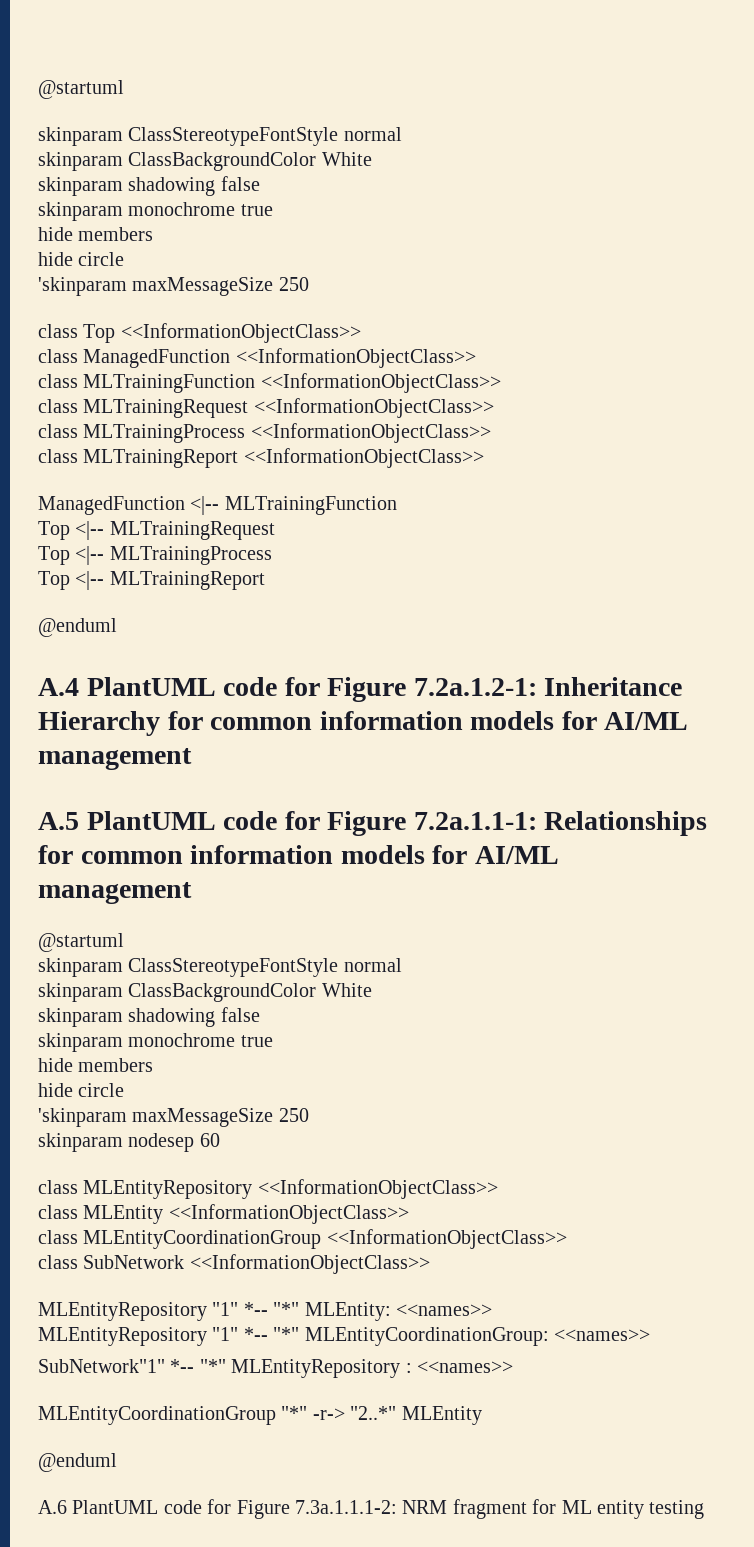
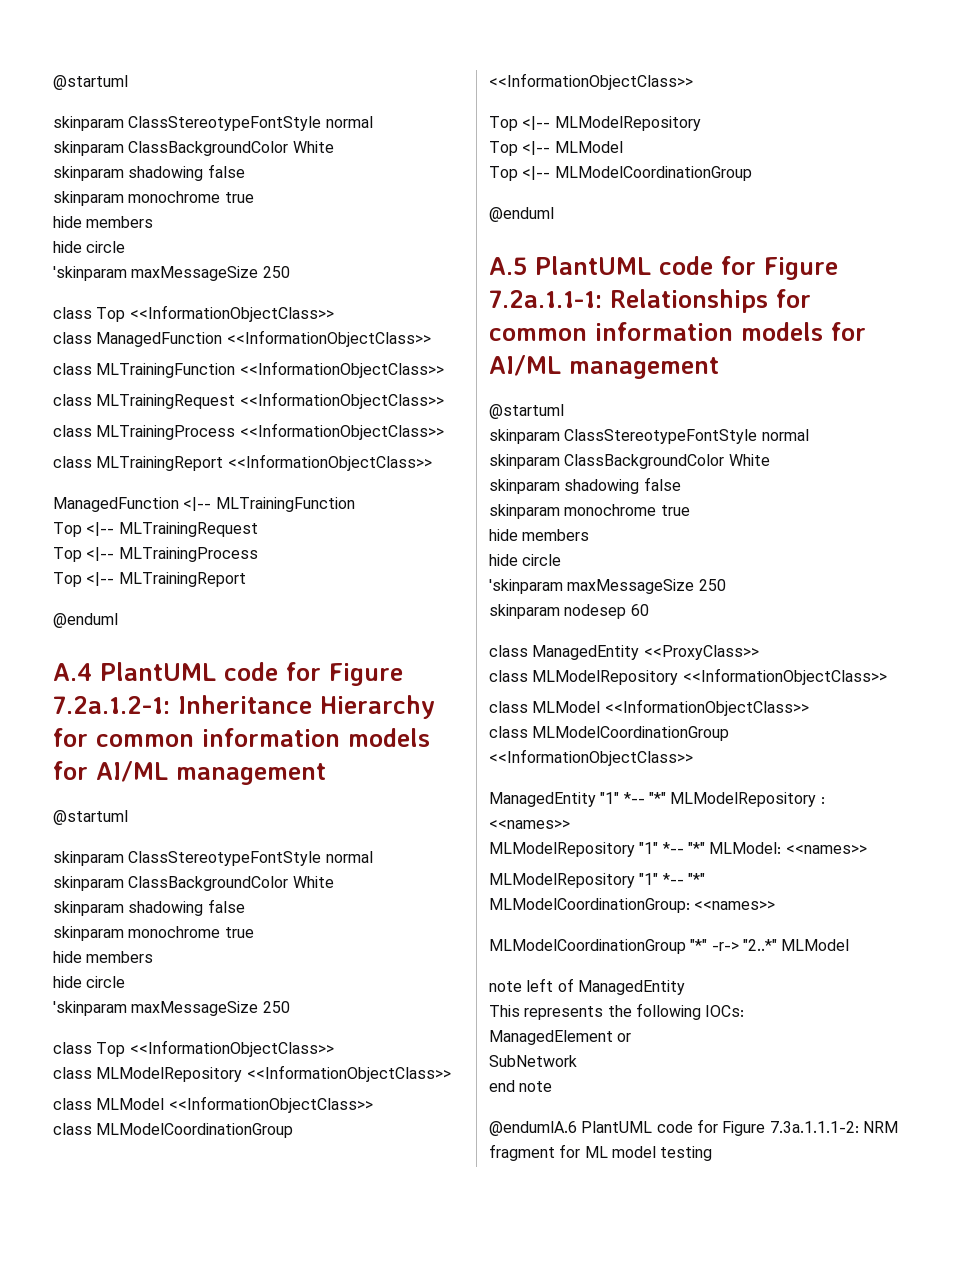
  A.4 PlantUML code for Figure 7.2a.1.2-1: Inheritance Hierarchy for common information models for AI/ML management
+ @startuml
+ skinparam ClassStereotypeFontStyle normal
+ skinparam ClassBackgroundColor White
+ skinparam shadowing false
+ skinparam monochrome true
+ hide members
+ hide circle
+ 'skinparam maxMessageSize 250
+ class Top <<InformationObjectClass>>
+ class MLModelRepository <<InformationObjectClass>>
+ class MLModel <<InformationObjectClass>>
+ class MLModelCoordinationGroup <<InformationObjectClass>>
+ Top <|-- MLModelRepository
+ Top <|-- MLModel
+ Top <|-- MLModelCoordinationGroup
+ @enduml
- class MLEntityRepository <<InformationObjectClass>>
- class MLEntity <<InformationObjectClass>>
- class MLEntityCoordinationGroup <<InformationObjectClass>>
- class SubNetwork <<InformationObjectClass>>
- MLEntityRepository "1" *-- "*" MLEntity: <<names>>
- MLEntityRepository "1" *-- "*" MLEntityCoordinationGroup: <<names>>
- SubNetwork"1" *-- "*" MLEntityRepository : <<names>>
- MLEntityCoordinationGroup "*" -r-> "2..*" MLEntity
- @enduml
- A.6 PlantUML code for Figure 7.3a.1.1.1-2: NRM fragment for ML entity testing
+ class ManagedEntity <<ProxyClass>>
+ class MLModelRepository <<InformationObjectClass>>
+ class MLModel <<InformationObjectClass>>
+ class MLModelCoordinationGroup <<InformationObjectClass>>
+ ManagedEntity "1" *-- "*" MLModelRepository : <<names>>
+ MLModelRepository "1" *-- "*" MLModel: <<names>>
+ MLModelRepository "1" *-- "*" MLModelCoordinationGroup: <<names>>
+ MLModelCoordinationGroup "*" -r-> "2..*" MLModel
+ note left of ManagedEntity
+ This represents the following IOCs:
+ ManagedElement or
+ SubNetwork
+ end note
+ @endumlA.6 PlantUML code for Figure 7.3a.1.1.1-2: NRM fragment for ML model testing

